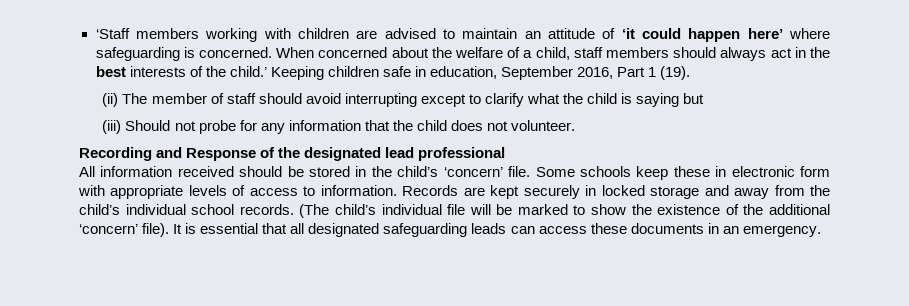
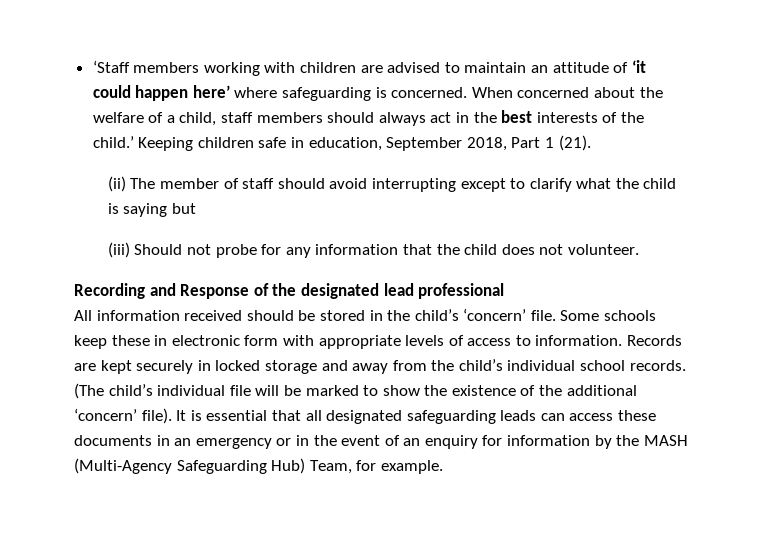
- Keeping children safe in education, September 2016, Part 1 (19).
+ Keeping children safe in education, September 2018, Part 1 (21).
- It is essential that all designated safeguarding leads can access these documents in an emergency.
+ It is essential that all designated safeguarding leads can access these documents in an emergency or in the event of an enquiry for information by the MASH (Multi-Agency Safeguarding Hub) Team, for example.

